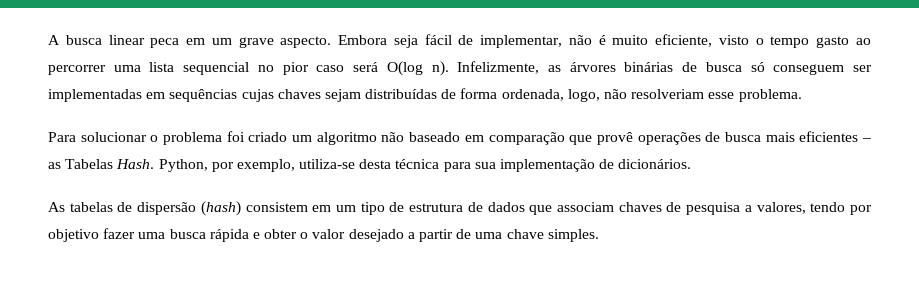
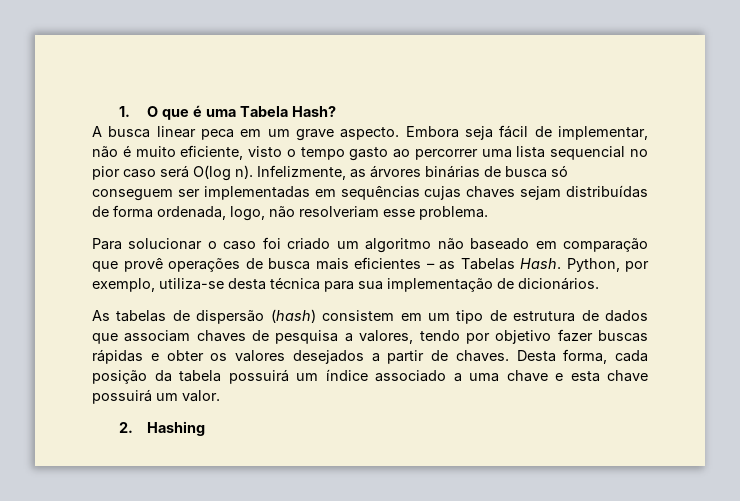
+ 1. O que é uma Tabela Hash?
- Para solucionar o problema foi criado um algoritmo não baseado em comparação que provê operações de busca mais eficientes – as Tabelas Hash.
+ Para solucionar o caso foi criado um algoritmo não baseado em comparação que provê operações de busca mais eficientes – as Tabelas Hash.
- As tabelas de dispersão (hash) consistem em um tipo de estrutura de dados que associam chaves de pesquisa a valores, tendo por objetivo fazer uma busca rápida e obter o valor desejado a partir de uma chave simples.
+ As tabelas de dispersão (hash) consistem em um tipo de estrutura de dados que associam chaves de pesquisa a valores, tendo por objetivo fazer buscas rápidas e obter os valores desejados a partir de chaves. Desta forma, cada posição da tabela possuirá um índice associado a uma chave e esta chave possuirá um valor.
+ 2. Hashing

